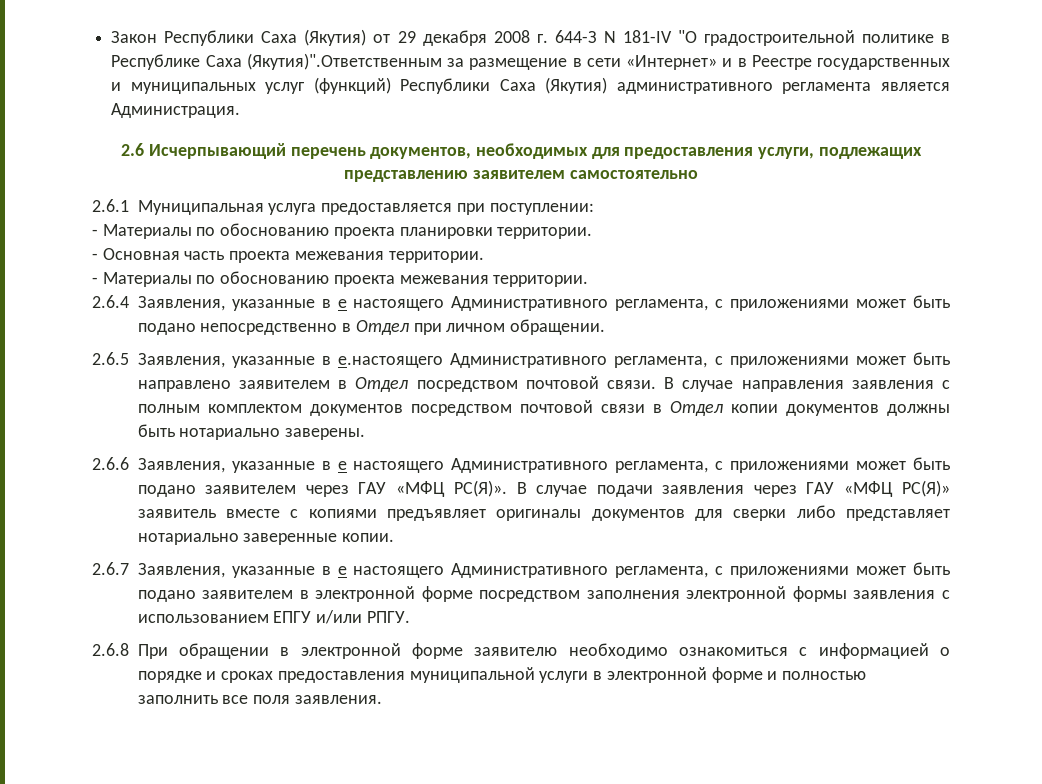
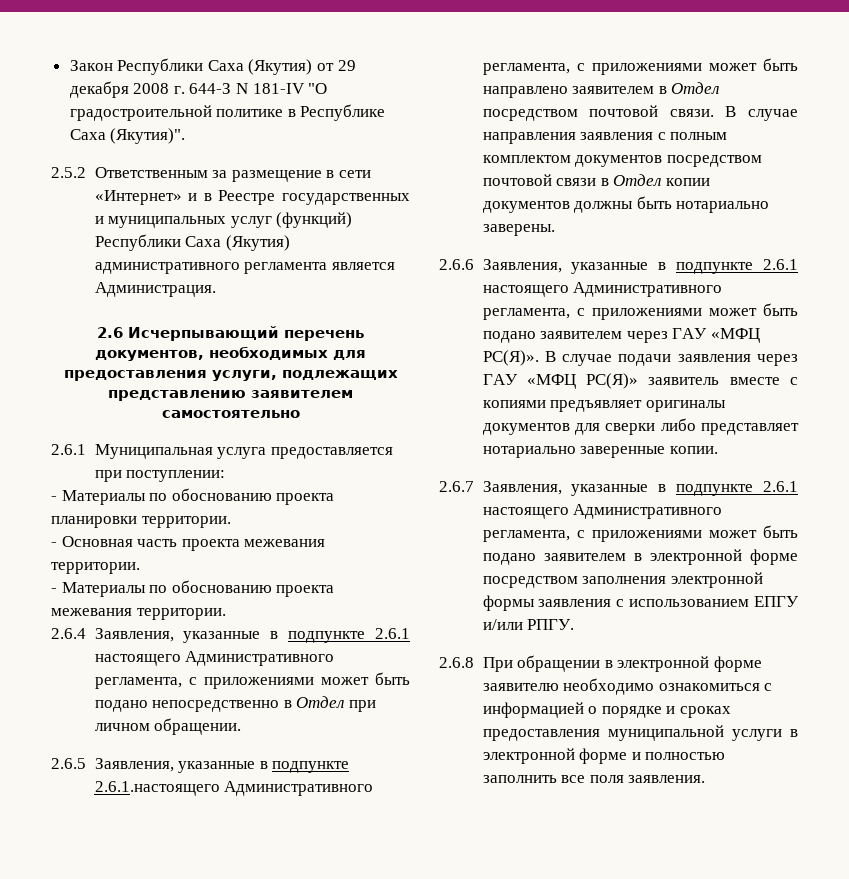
- Закон Республики Саха (Якутия) от 29 декабря 2008 г. 644-З N 181-IV "О градостроительной политике в Республике Саха (Якутия)".Ответственным за размещение в сети «Интернет» и в Реестре государственных и муниципальных услуг (функций) Республики Саха (Якутия) административного регламента является Администрация.
+ Закон Республики Саха (Якутия) от 29 декабря 2008 г. 644-З N 181-IV "О градостроительной политике в Республике Саха (Якутия)".
+ 2.5.2 Ответственным за размещение в сети «Интернет» и в Реестре государственных и муниципальных услуг (функций) Республики Саха (Якутия) административного регламента является Администрация.
- 2.6.4 Заявления, указанные в е настоящего Административного регламента, с приложениями может быть подано непосредственно в Отдел при личном обращении.
+ 2.6.4 Заявления, указанные в подпункте 2.6.1 настоящего Административного регламента, с приложениями может быть подано непосредственно в Отдел при личном обращении.
- 2.6.5 Заявления, указанные в е.настоящего Административного регламента, с приложениями может быть направлено заявителем в Отдел посредством почтовой связи.
+ 2.6.5 Заявления, указанные в подпункте 2.6.1.настоящего Административного регламента, с приложениями может быть направлено заявителем в Отдел посредством почтовой связи.
- 2.6.6 Заявления, указанные в е настоящего Административного регламента, с приложениями может быть подано заявителем через ГАУ «МФЦ РС(Я)».
+ 2.6.6 Заявления, указанные в подпункте 2.6.1 настоящего Административного регламента, с приложениями может быть подано заявителем через ГАУ «МФЦ РС(Я)».
- 2.6.7 Заявления, указанные в е настоящего Административного регламента, с приложениями может быть подано заявителем в электронной форме посредством заполнения электронной формы заявления с использованием ЕПГУ и/или РПГУ.
+ 2.6.7 Заявления, указанные в подпункте 2.6.1 настоящего Административного регламента, с приложениями может быть подано заявителем в электронной форме посредством заполнения электронной формы заявления с использованием ЕПГУ и/или РПГУ.

